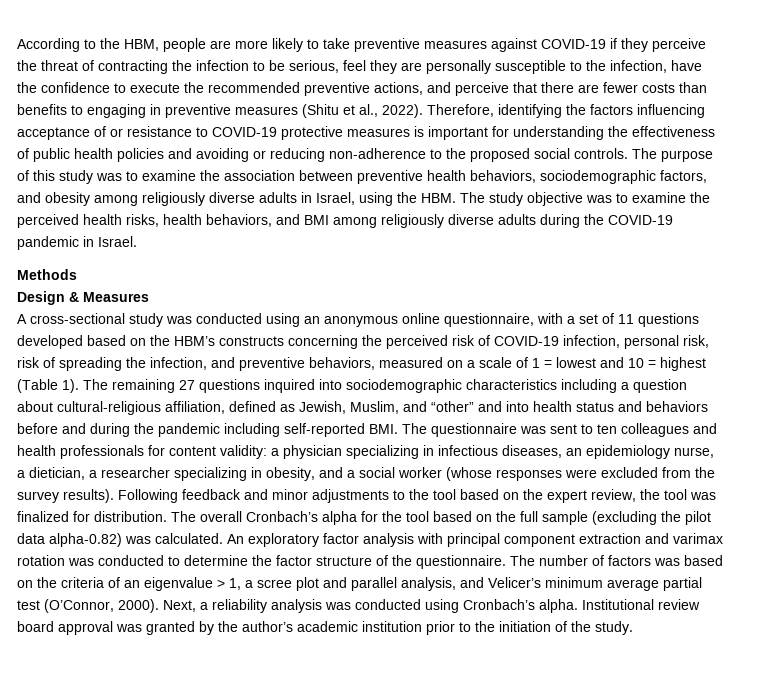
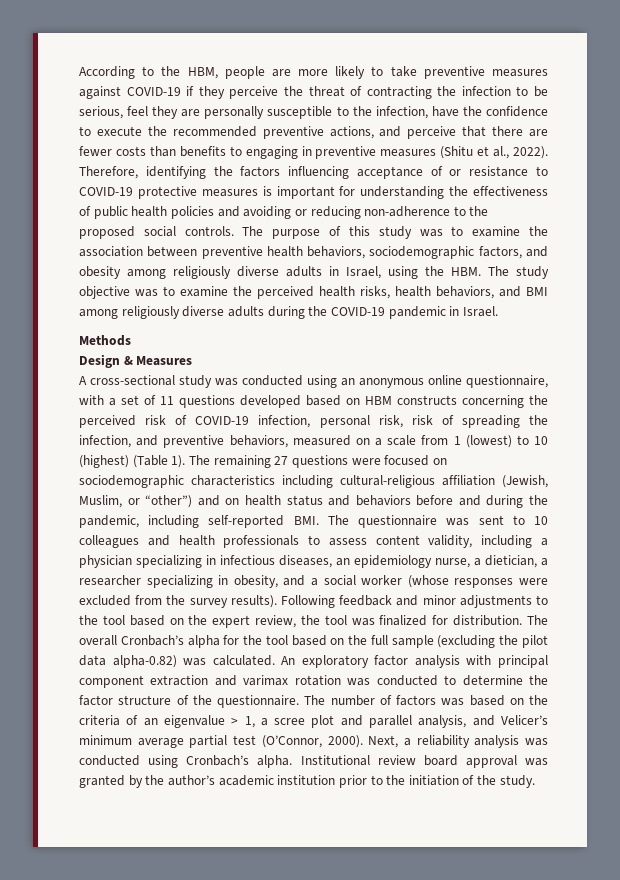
- A cross-sectional study was conducted using an anonymous online questionnaire, with a set of 11 questions developed based on the HBM’s constructs concerning the perceived risk of COVID-19 infection, personal risk, risk of spreading the infection, and preventive behaviors, measured on a scale of 1 = lowest and 10 = highest (Table 1).
+ A cross-sectional study was conducted using an anonymous online questionnaire, with a set of 11 questions developed based on HBM constructs concerning the perceived risk of COVID-19 infection, personal risk, risk of spreading the infection, and preventive behaviors, measured on a scale from 1 (lowest) to 10 (highest) (Table 1).
- The remaining 27 questions inquired into sociodemographic characteristics including a question about cultural-religious affiliation, defined as Jewish, Muslim, and “other” and into health status and behaviors before and during the pandemic including self-reported BMI. The questionnaire was sent to ten colleagues and health professionals for content validity: a physician specializing in infectious diseases, an epidemiology nurse, a dietician, a researcher specializing in obesity, and a social worker (whose responses were excluded from the survey results).
+ The remaining 27 questions were focused on sociodemographic characteristics including cultural-religious affiliation (Jewish, Muslim, or “other”) and on health status and behaviors before and during the pandemic, including self-reported BMI. The questionnaire was sent to 10 colleagues and health professionals to assess content validity, including a physician specializing in infectious diseases, an epidemiology nurse, a dietician, a researcher specializing in obesity, and a social worker (whose responses were excluded from the survey results).

